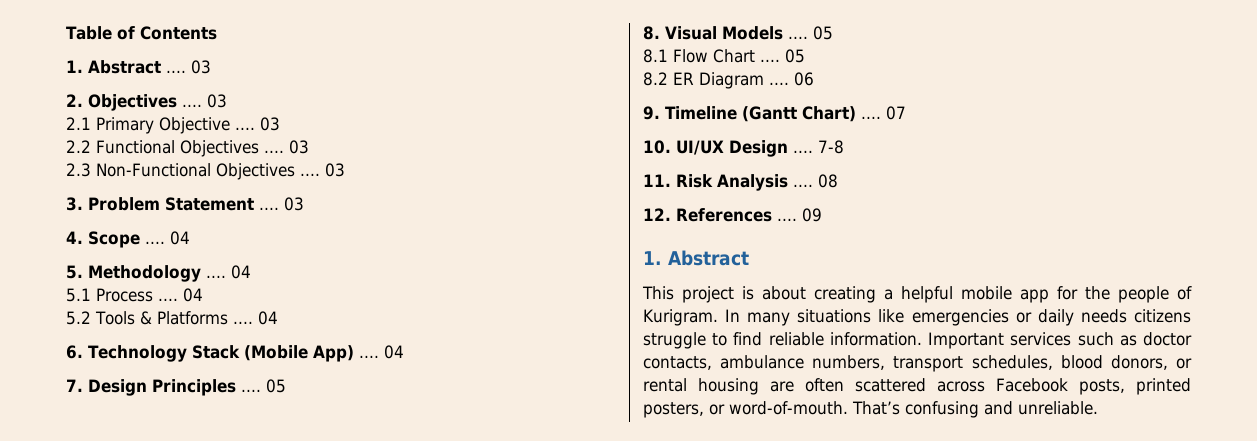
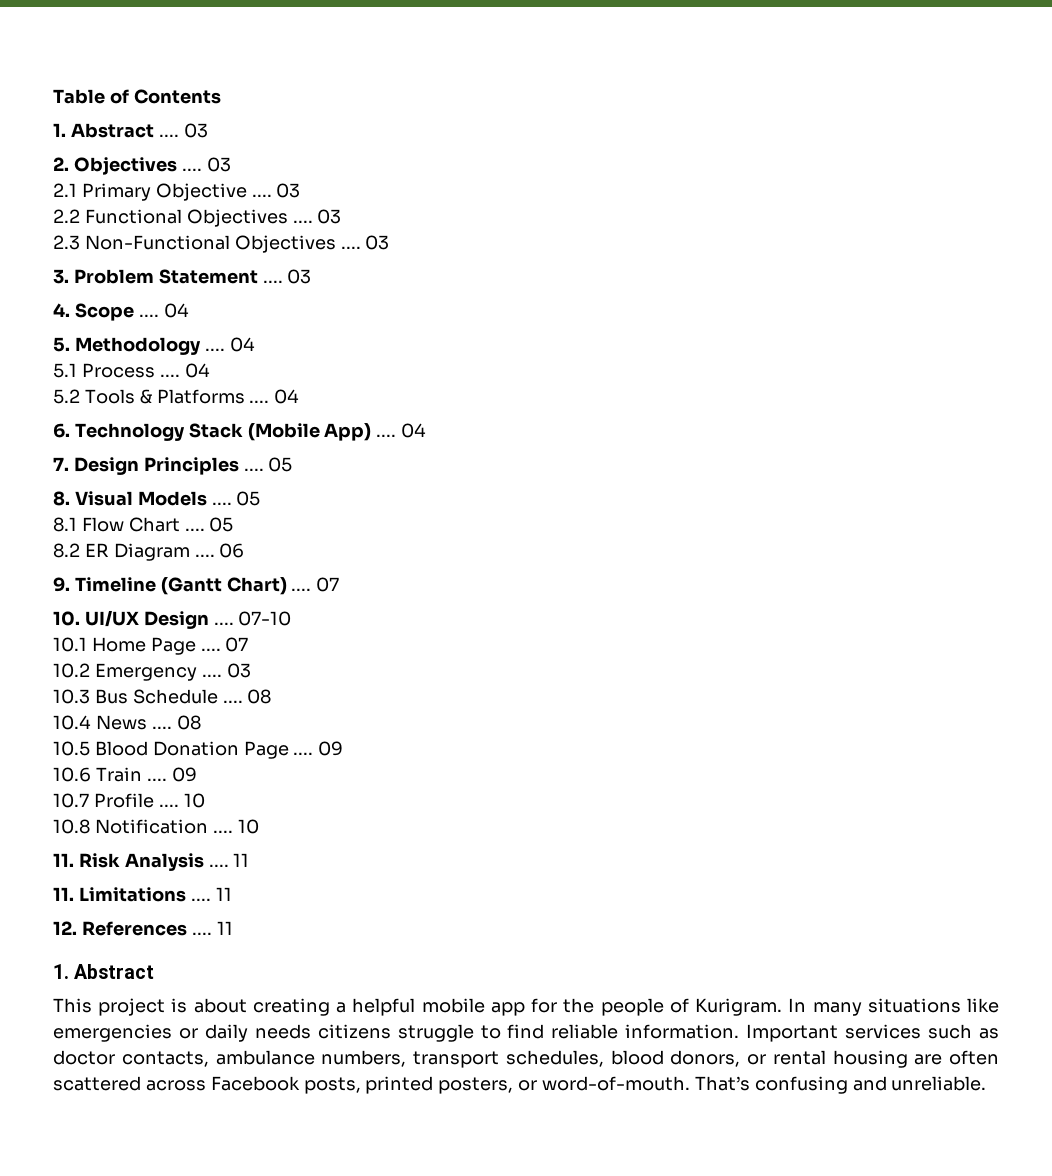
- 7-8
+ 07-10
+ 10.1 Home Page .... 07
+ 10.2 Emergency .... 03
+ 10.3 Bus Schedule .... 08
+ 10.4 News .... 08
+ 10.5 Blood Donation Page .... 09
+ 10.6 Train .... 09
+ 10.7 Profile .... 10
+ 10.8 Notification .... 10
- 11. Risk Analysis .... 08
+ 11. Risk Analysis .... 11
+ 11. Limitations .... 11
- 12. References .... 09
+ 12. References .... 11

